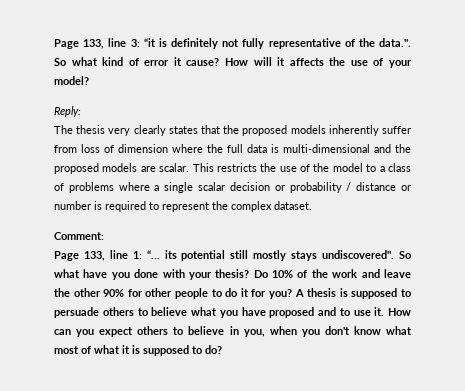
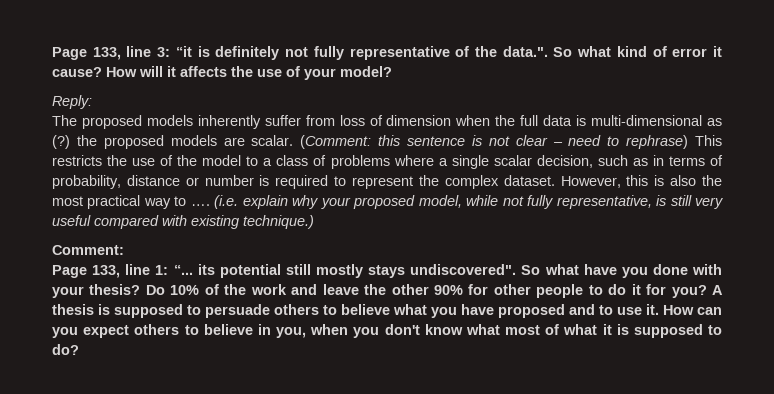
- The thesis very clearly states that the proposed models inherently suffer from loss of dimension where the full data is multi-dimensional and the proposed models are scalar.
+ The proposed models inherently suffer from loss of dimension when the full data is multi-dimensional as (?) the proposed models are scalar.
- This restricts the use of the model to a class of problems where a single scalar decision or probability / distance or number is required to represent the complex dataset.
+ (Comment: this sentence is not clear – need to rephrase) This restricts the use of the model to a class of problems where a single scalar decision, such as in terms of probability, distance or number is required to represent the complex dataset. However, this is also the most practical way to …. (i.e. explain why your proposed model, while not fully representative, is still very useful compared with existing technique.)

